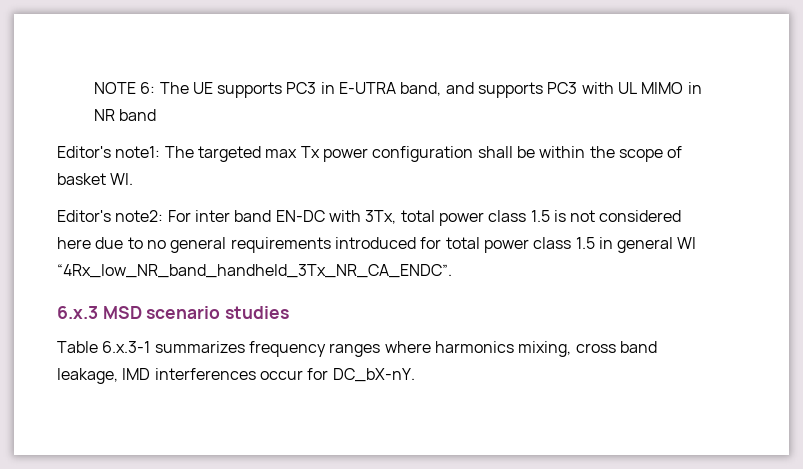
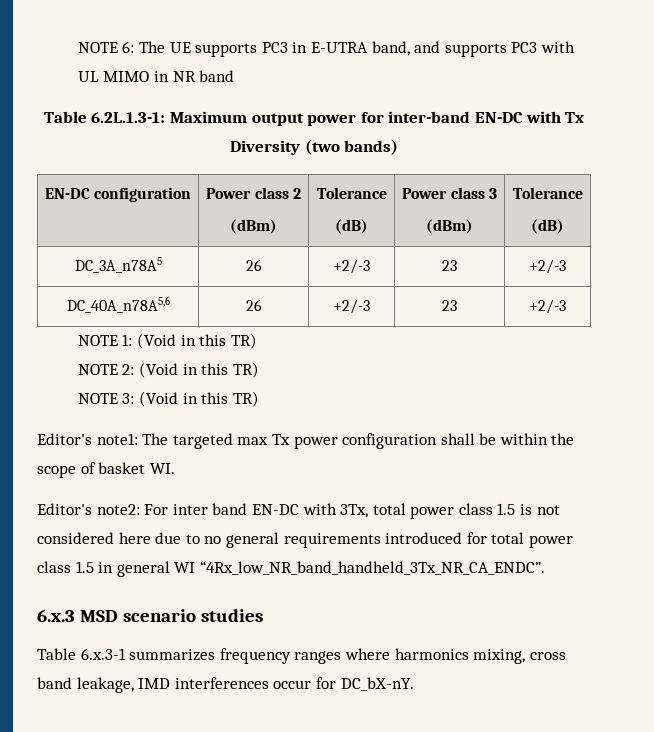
+ Table 6.2L.1.3-1: Maximum output power for inter-band EN-DC with Tx Diversity (two bands)
+ EN-DC configuration | Power class 2
+ (dBm) | Tolerance
+ (dB) | Power class 3
+ (dBm) | Tolerance
+ (dB)
+ DC_3A_n78A5 | 26 | +2/-3 | 23 | +2/-3
+ DC_40A_n78A5,6 | 26 | +2/-3 | 23 | +2/-3
+ NOTE 1: (Void in this TR)
+ NOTE 2: (Void in this TR)
+ NOTE 3: (Void in this TR)

